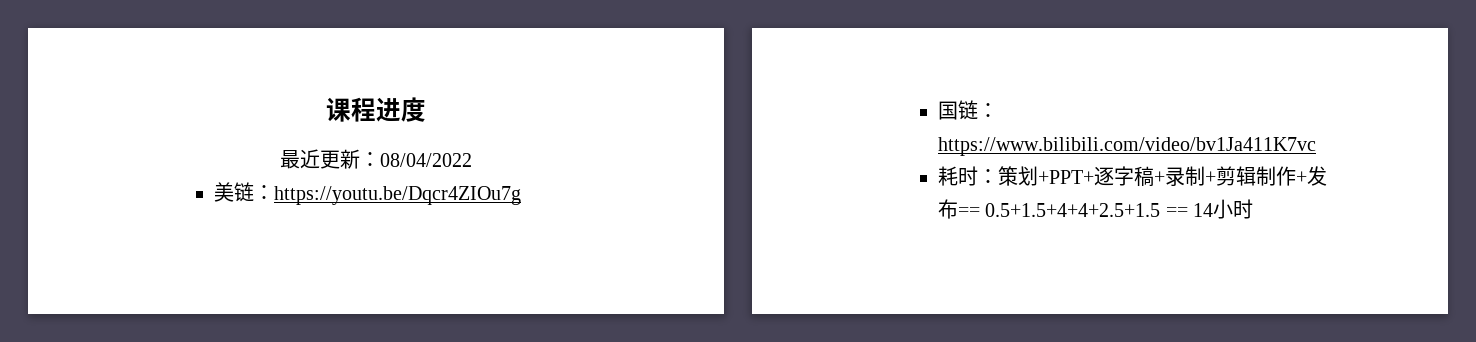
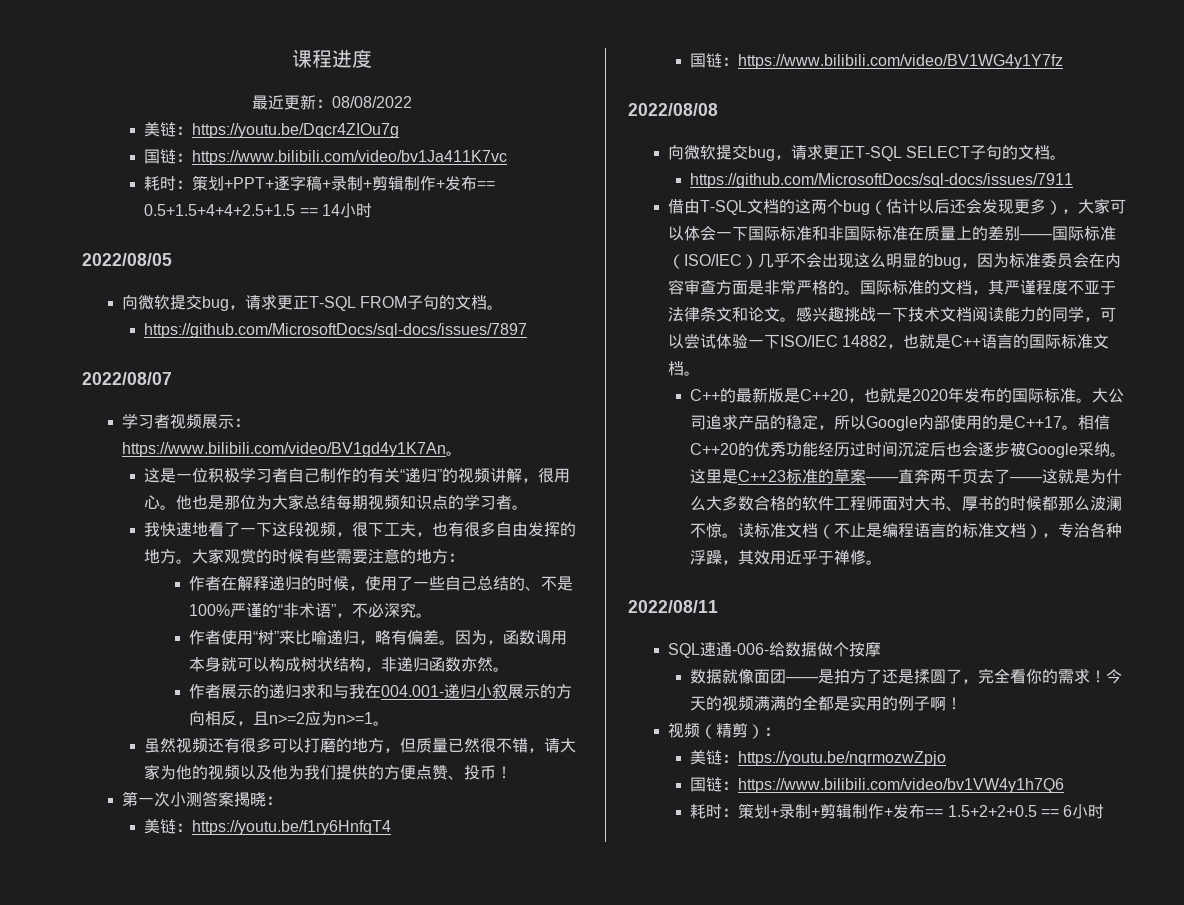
- 最近更新：08/04/2022
+ 最近更新：08/08/2022
+ 2022/08/05
+ 向微软提交bug，请求更正T-SQL FROM子句的文档。
+ https://github.com/MicrosoftDocs/sql-docs/issues/7897
+ 2022/08/07
+ 学习者视频展示：https://www.bilibili.com/video/BV1gd4y1K7An。
+ 这是一位积极学习者自己制作的有关“递归”的视频讲解，很用心。他也是那位为大家总结每期视频知识点的学习者。
+ 我快速地看了一下这段视频，很下工夫，也有很多自由发挥的地方。大家观赏的时候有些需要注意的地方：
+ 作者在解释递归的时候，使用了一些自己总结的、不是100%严谨的“非术语”，不必深究。
+ 作者使用“树”来比喻递归，略有偏差。因为，函数调用本身就可以构成树状结构，非递归函数亦然。
+ 作者展示的递归求和与我在004.001-递归小叙展示的方向相反，且n>=2应为n>=1。
+ 虽然视频还有很多可以打磨的地方，但质量已然很不错，请大家为他的视频以及他为我们提供的方便点赞、投币！
+ 第一次小测答案揭晓：
+ 美链：https://youtu.be/f1ry6HnfqT4
+ 国链：https://www.bilibili.com/video/BV1WG4y1Y7fz
+ 2022/08/08
+ 向微软提交bug，请求更正T-SQL SELECT子句的文档。
+ https://github.com/MicrosoftDocs/sql-docs/issues/7911
+ 借由T-SQL文档的这两个bug（估计以后还会发现更多），大家可以体会一下国际标准和非国际标准在质量上的差别——国际标准（ISO/IEC）几乎不会出现这么明显的bug，因为标准委员会在内容审查方面是非常严格的。国际标准的文档，其严谨程度不亚于法律条文和论文。感兴趣挑战一下技术文档阅读能力的同学，可以尝试体验一下ISO/IEC 14882，也就是C++语言的国际标准文档。
+ C++的最新版是C++20，也就是2020年发布的国际标准。大公司追求产品的稳定，所以Google内部使用的是C++17。相信C++20的优秀功能经历过时间沉淀后也会逐步被Google采纳。这里是C++23标准的草案——直奔两千页去了——这就是为什么大多数合格的软件工程师面对大书、厚书的时候都那么波澜不惊。读标准文档（不止是编程语言的标准文档），专治各种浮躁，其效用近乎于禅修。
+ 2022/08/11
+ SQL速通-006-给数据做个按摩
+ 数据就像面团——是拍方了还是揉圆了，完全看你的需求！今天的视频满满的全都是实用的例子啊！
+ 视频（精剪）：
+ 美链：https://youtu.be/nqrmozwZpjo
+ 国链：https://www.bilibili.com/video/bv1VW4y1h7Q6
+ 耗时：策划+录制+剪辑制作+发布== 1.5+2+2+0.5 == 6小时

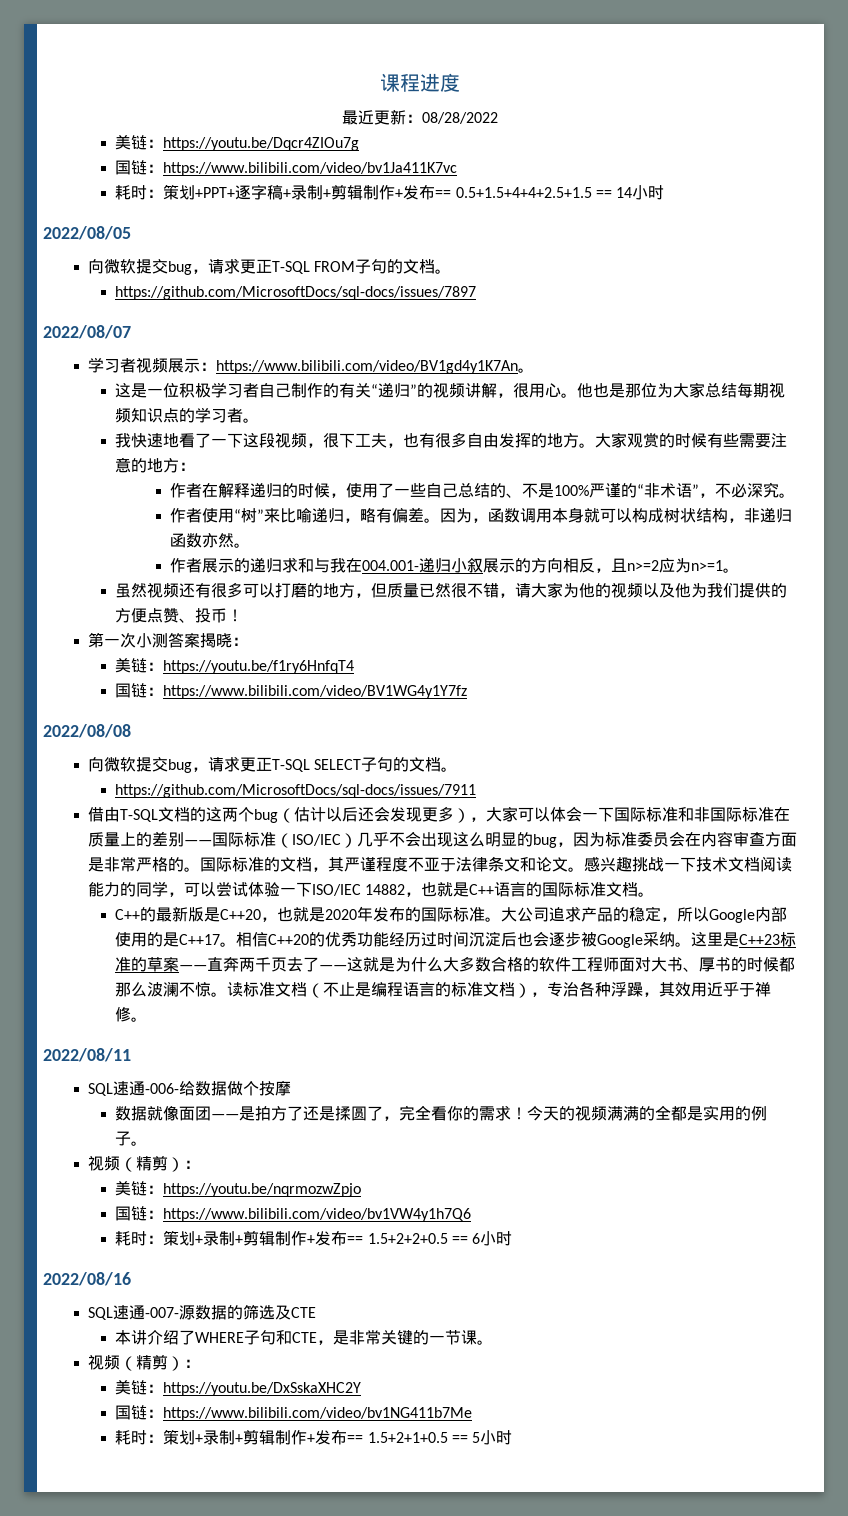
- 最近更新：08/08/2022
+ 最近更新：08/28/2022
- 今天的视频满满的全都是实用的例子啊！
+ 今天的视频满满的全都是实用的例子。
+ 2022/08/16
+ SQL速通-007-源数据的筛选及CTE
+ 本讲介绍了WHERE子句和CTE，是非常关键的一节课。
+ 视频（精剪）：
+ 美链：https://youtu.be/DxSskaXHC2Y
+ 国链：https://www.bilibili.com/video/bv1NG411b7Me
+ 耗时：策划+录制+剪辑制作+发布== 1.5+2+1+0.5 == 5小时

